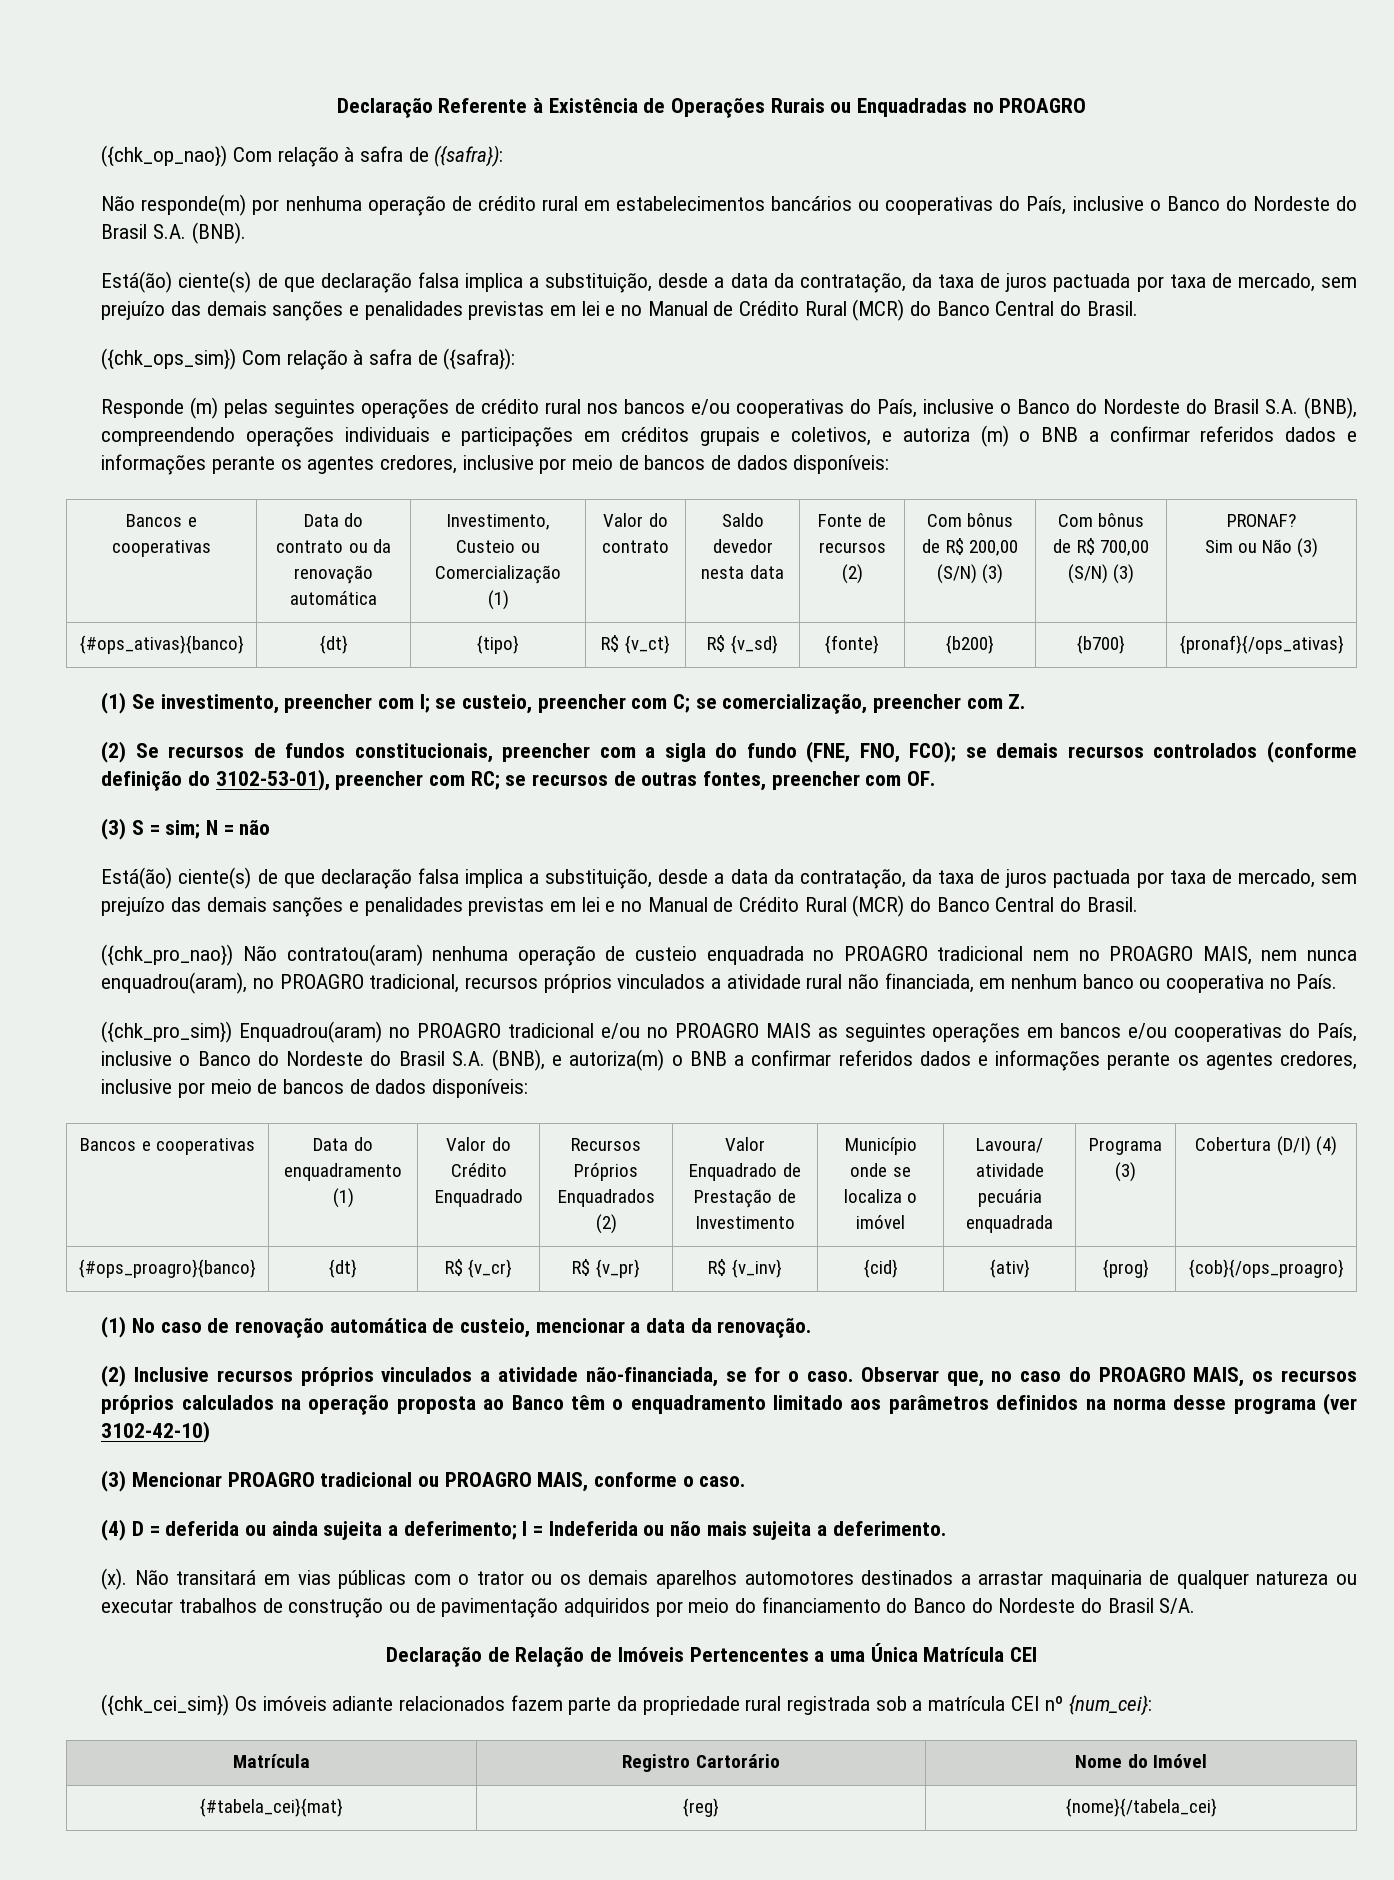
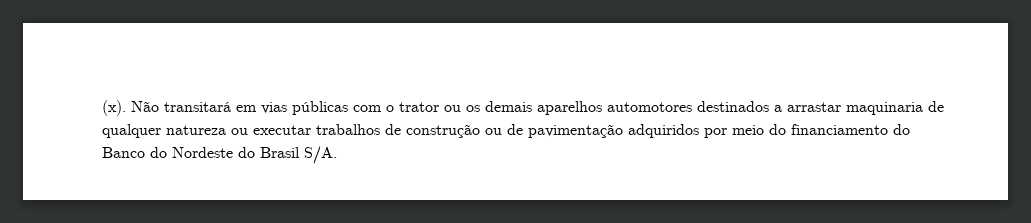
- Declaração Referente à Existência de Operações Rurais ou Enquadradas no PROAGRO
- ({chk_op_nao}) Com relação à safra de ({safra}):
- Não responde(m) por nenhuma operação de crédito rural em estabelecimentos bancários ou cooperativas do País, inclusive o Banco do Nordeste do Brasil S.A. (BNB).
- Está(ão) ciente(s) de que declaração falsa implica a substituição, desde a data da contratação, da taxa de juros pactuada por taxa de mercado, sem prejuízo das demais sanções e penalidades previstas em lei e no Manual de Crédito Rural (MCR) do Banco Central do Brasil.
- ({chk_ops_sim}) Com relação à safra de ({safra}):
- Responde (m) pelas seguintes operações de crédito rural nos bancos e/ou cooperativas do País, inclusive o Banco do Nordeste do Brasil S.A. (BNB), compreendendo operações individuais e participações em créditos grupais e coletivos, e autoriza (m) o BNB a confirmar referidos dados e informações perante os agentes credores, inclusive por meio de bancos de dados disponíveis:
- Bancos e cooperativas | Data do contrato ou da renovação automática | Investimento, Custeio ou Comercialização (1) | Valor do contrato | Saldo devedor nesta data | Fonte de recursos (2) | Com bônus de R$ 200,00 (S/N) (3) | Com bônus de R$ 700,00 (S/N) (3) | PRONAF?
- Sim ou Não (3)
- {#ops_ativas}{banco} | {dt} | {tipo} | R$ {v_ct} | R$ {v_sd} | {fonte} | {b200} | {b700} | {pronaf}{/ops_ativas}
- (1) Se investimento, preencher com I; se custeio, preencher com C; se comercialização, preencher com Z.
- (2) Se recursos de fundos constitucionais, preencher com a sigla do fundo (FNE, FNO, FCO); se demais recursos controlados (conforme definição do 3102-53-01), preencher com RC; se recursos de outras fontes, preencher com OF.
- (3) S = sim; N = não
- Está(ão) ciente(s) de que declaração falsa implica a substituição, desde a data da contratação, da taxa de juros pactuada por taxa de mercado, sem prejuízo das demais sanções e penalidades previstas em lei e no Manual de Crédito Rural (MCR) do Banco Central do Brasil.
- ({chk_pro_nao}) Não contratou(aram) nenhuma operação de custeio enquadrada no PROAGRO tradicional nem no PROAGRO MAIS, nem nunca enquadrou(aram), no PROAGRO tradicional, recursos próprios vinculados a atividade rural não financiada, em nenhum banco ou cooperativa no País.
- ({chk_pro_sim}) Enquadrou(aram) no PROAGRO tradicional e/ou no PROAGRO MAIS as seguintes operações em bancos e/ou cooperativas do País, inclusive o Banco do Nordeste do Brasil S.A. (BNB), e autoriza(m) o BNB a confirmar referidos dados e informações perante os agentes credores, inclusive por meio de bancos de dados disponíveis:
- Bancos e cooperativas | Data do enquadramento (1) | Valor do Crédito Enquadrado | Recursos Próprios Enquadrados (2) | Valor Enquadrado de Prestação de Investimento | Município onde se localiza o imóvel | Lavoura/ atividade pecuária enquadrada | Programa (3) | Cobertura (D/I) (4)
- {#ops_proagro}{banco} | {dt} | R$ {v_cr} | R$ {v_pr} | R$ {v_inv} | {cid} | {ativ} | {prog} | {cob}{/ops_proagro}
- (1) No caso de renovação automática de custeio, mencionar a data da renovação.
- (2) Inclusive recursos próprios vinculados a atividade não-financiada, se for o caso. Observar que, no caso do PROAGRO MAIS, os recursos próprios calculados na operação proposta ao Banco têm o enquadramento limitado aos parâmetros definidos na norma desse programa (ver 3102-42-10)
- (3) Mencionar PROAGRO tradicional ou PROAGRO MAIS, conforme o caso.
- (4) D = deferida ou ainda sujeita a deferimento; I = Indeferida ou não mais sujeita a deferimento.
- Declaração de Relação de Imóveis Pertencentes a uma Única Matrícula CEI
- ({chk_cei_sim}) Os imóveis adiante relacionados fazem parte da propriedade rural registrada sob a matrícula CEI nº {num_cei}:
- Matrícula | Registro Cartorário | Nome do Imóvel
- {#tabela_cei}{mat} | {reg} | {nome}{/tabela_cei}

